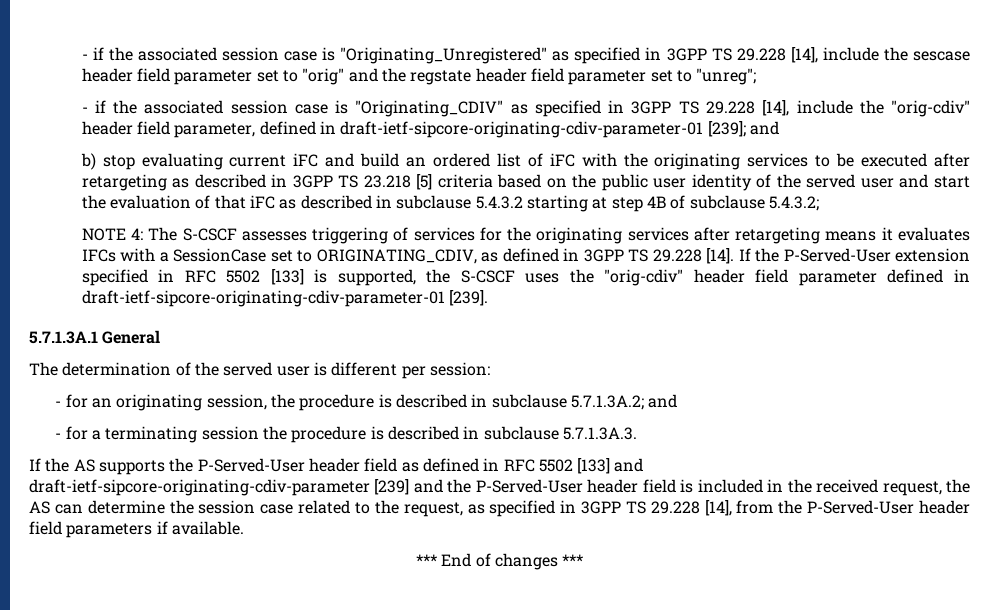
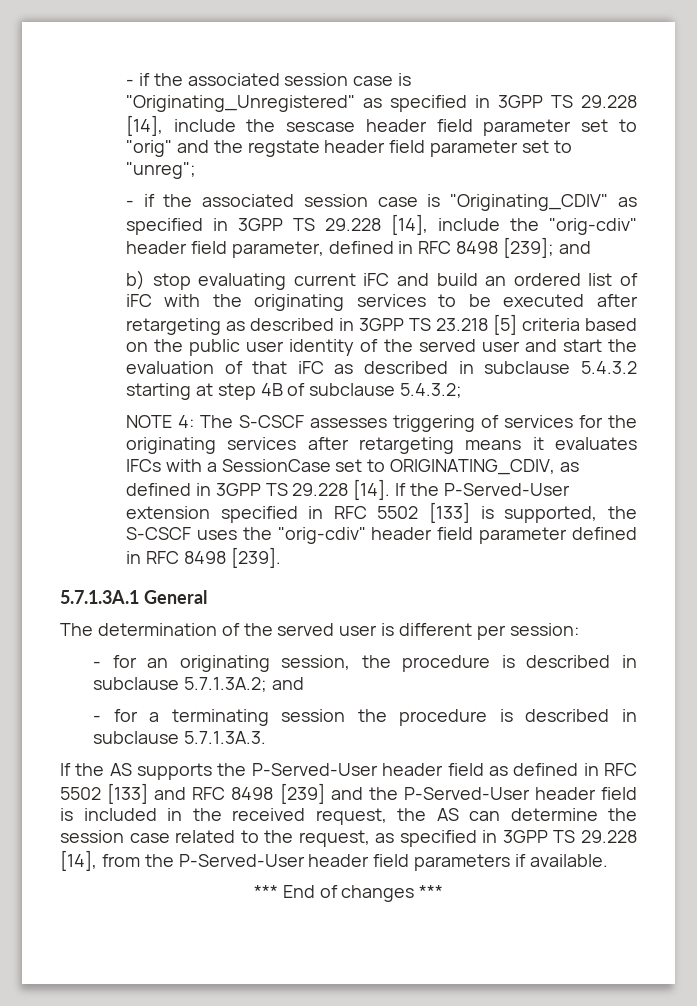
- - if the associated session case is "Originating_CDIV" as specified in 3GPP TS 29.228 [14], include the "orig-cdiv" header field parameter, defined in draft-ietf-sipcore-originating-cdiv-parameter-01 [239]; and
+ - if the associated session case is "Originating_CDIV" as specified in 3GPP TS 29.228 [14], include the "orig-cdiv" header field parameter, defined in RFC 8498 [239]; and
- If the P-Served-User extension specified in RFC 5502 [133] is supported, the S-CSCF uses the "orig-cdiv" header field parameter defined in draft-ietf-sipcore-originating-cdiv-parameter-01 [239].
+ If the P-Served-User extension specified in RFC 5502 [133] is supported, the S-CSCF uses the "orig-cdiv" header field parameter defined in RFC 8498 [239].
- If the AS supports the P-Served-User header field as defined in RFC 5502 [133] and draft-ietf-sipcore-originating-cdiv-parameter [239] and the P-Served-User header field is included in the received request, the AS can determine the session case related to the request, as specified in 3GPP TS 29.228 [14], from the P-Served-User header field parameters if available.
+ If the AS supports the P-Served-User header field as defined in RFC 5502 [133] and RFC 8498 [239] and the P-Served-User header field is included in the received request, the AS can determine the session case related to the request, as specified in 3GPP TS 29.228 [14], from the P-Served-User header field parameters if available.

